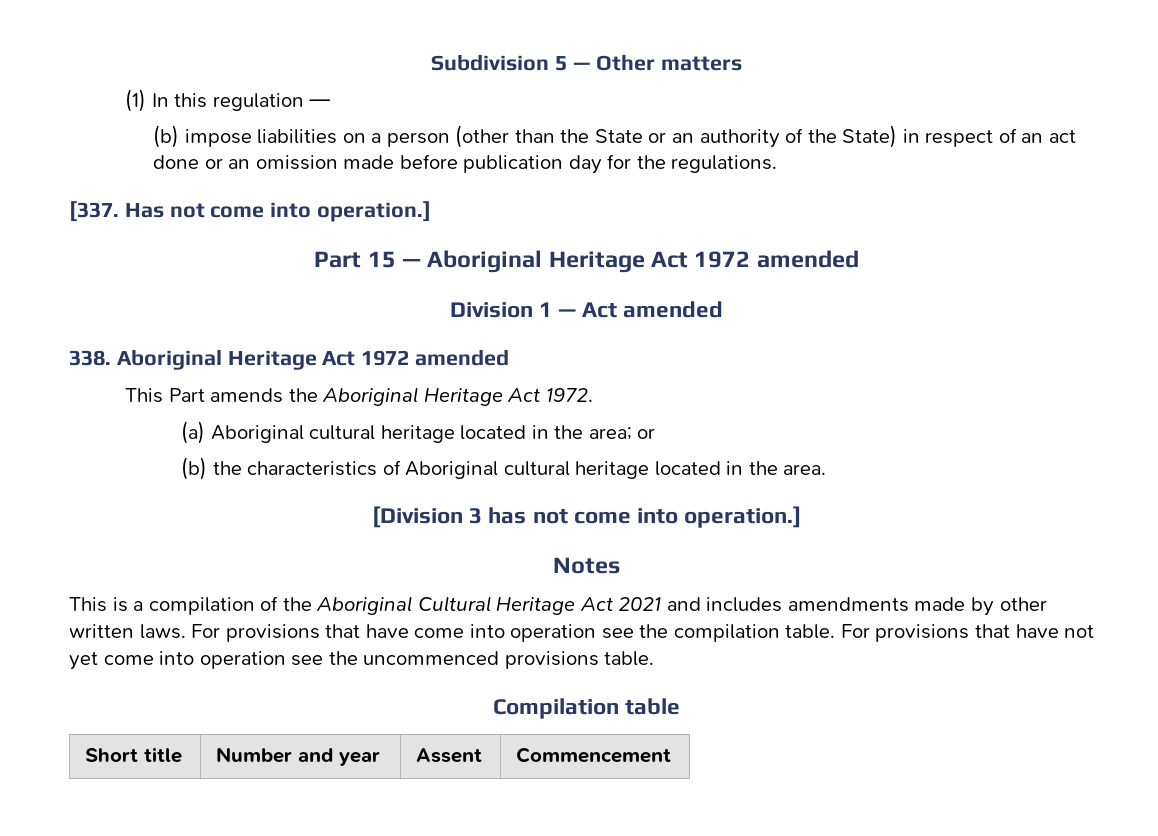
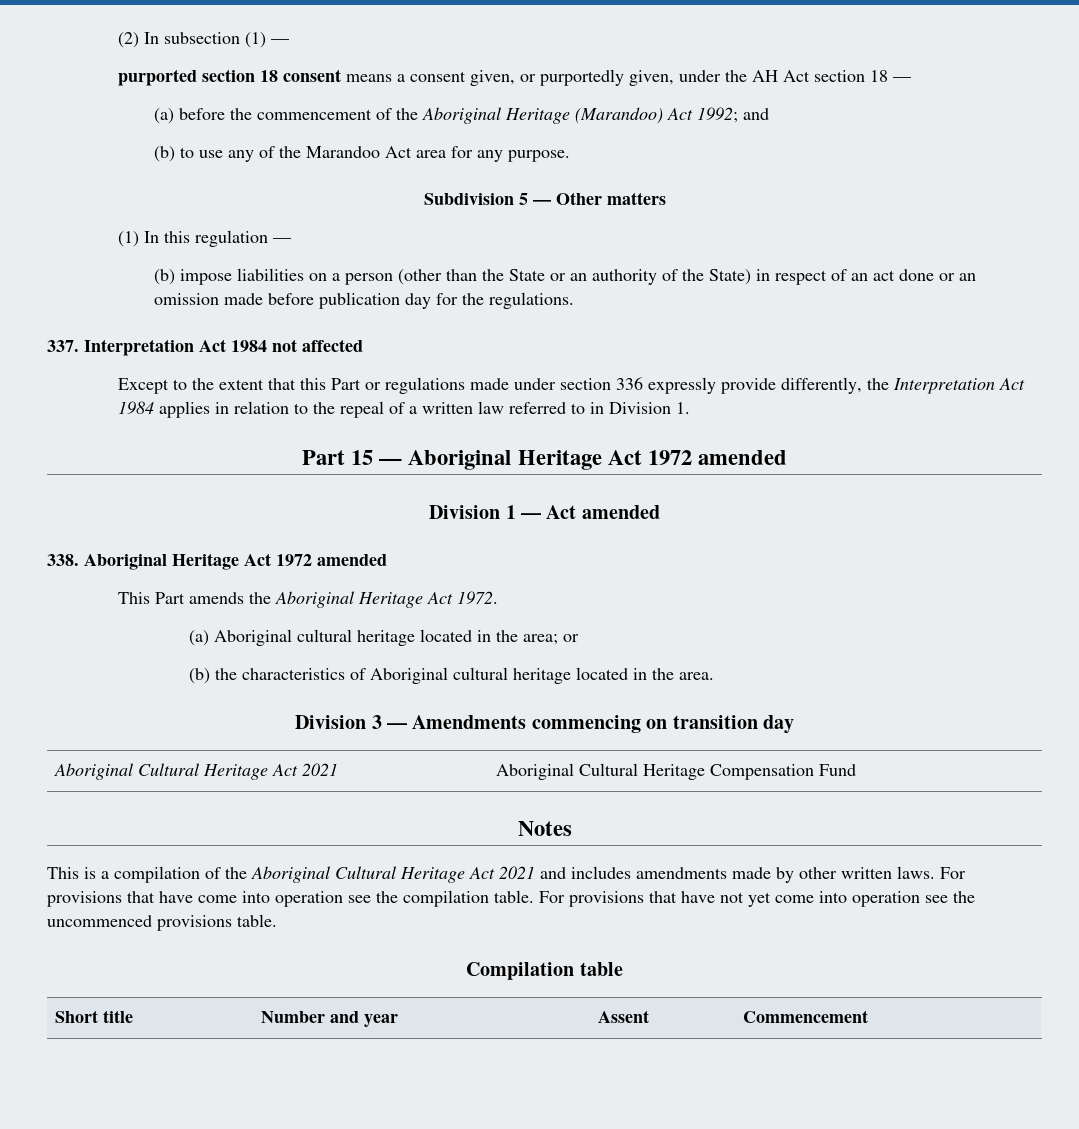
+ (2) In subsection (1) —
+ purported section 18 consent means a consent given, or purportedly given, under the AH Act section 18 —
+ (a) before the commencement of the Aboriginal Heritage (Marandoo) Act 1992; and
+ (b) to use any of the Marandoo Act area for any purpose.
- [337. Has not come into operation.]
+ 337. Interpretation Act 1984 not affected
+ Except to the extent that this Part or regulations made under section 336 expressly provide differently, the Interpretation Act 1984 applies in relation to the repeal of a written law referred to in Division 1.
- [Division 3 has not come into operation.]
+ Division 3 — Amendments commencing on transition day
+ Aboriginal Cultural Heritage Act 2021 | Aboriginal Cultural Heritage Compensation Fund

